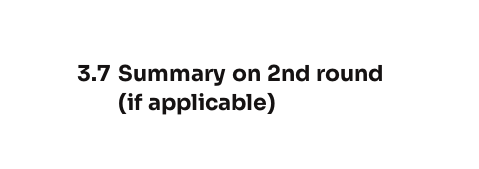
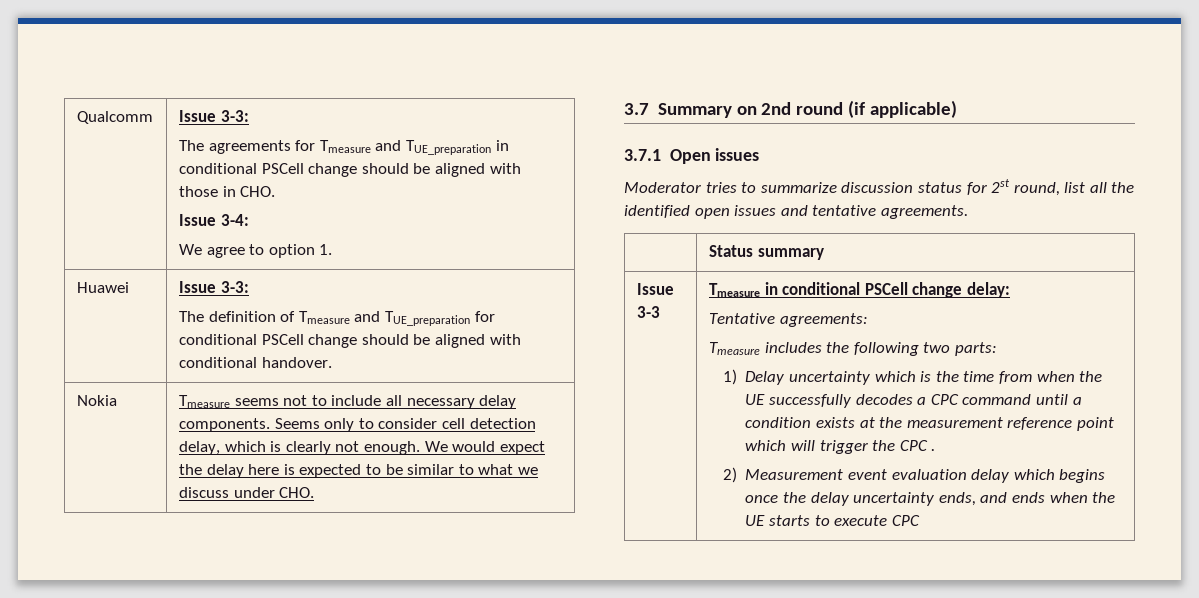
+ Qualcomm | Issue 3-3:
+ The agreements for Tmeasure and TUE_preparation in conditional PSCell change should be aligned with those in CHO.
+ Issue 3-4:
+ We agree to option 1.
+ Huawei | Issue 3-3:
+ The definition of Tmeasure and TUE_preparation for conditional PSCell change should be aligned with conditional handover.
+ Nokia | Tmeasure seems not to include all necessary delay components. Seems only to consider cell detection delay, which is clearly not enough. We would expect the delay here is expected to be similar to what we discuss under CHO.
+ 3.7.1 Open issues
+ Moderator tries to summarize discussion status for 2st round, list all the identified open issues and tentative agreements.
+ | Status summary
+ Issue 3-3 | Tmeasure in conditional PSCell change delay:
+ Tentative agreements:
+ Tmeasure includes the following two parts:
+ 1) Delay uncertainty which is the time from when the UE successfully decodes a CPC command until a condition exists at the measurement reference point which will trigger the CPC .
+ 2) Measurement event evaluation delay which begins once the delay uncertainty ends, and ends when the UE starts to execute CPC

